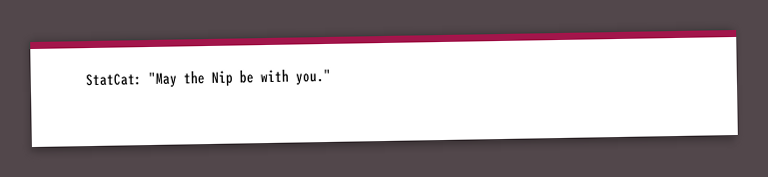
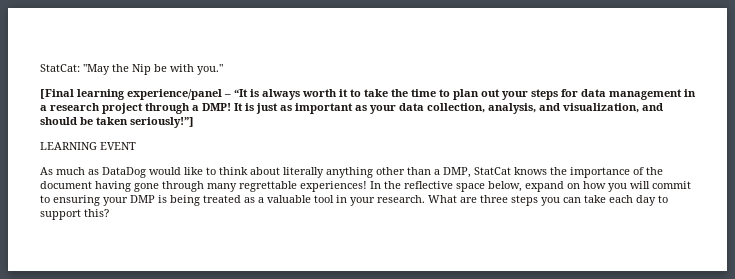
+ [Final learning experience/panel – “It is always worth it to take the time to plan out your steps for data management in a research project through a DMP! It is just as important as your data collection, analysis, and visualization, and should be taken seriously!”]
+ LEARNING EVENT
+ As much as DataDog would like to think about literally anything other than a DMP, StatCat knows the importance of the document having gone through many regrettable experiences! In the reflective space below, expand on how you will commit to ensuring your DMP is being treated as a valuable tool in your research. What are three steps you can take each day to support this?

